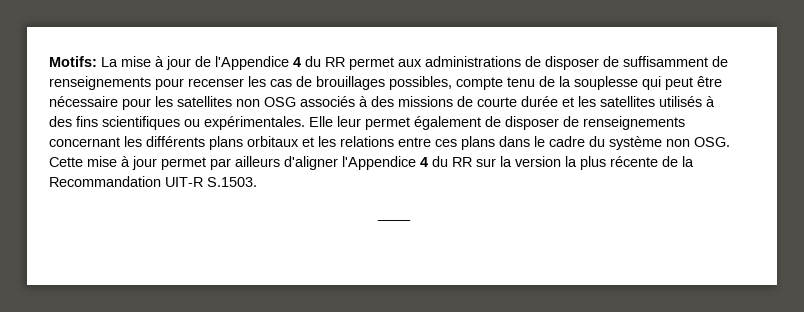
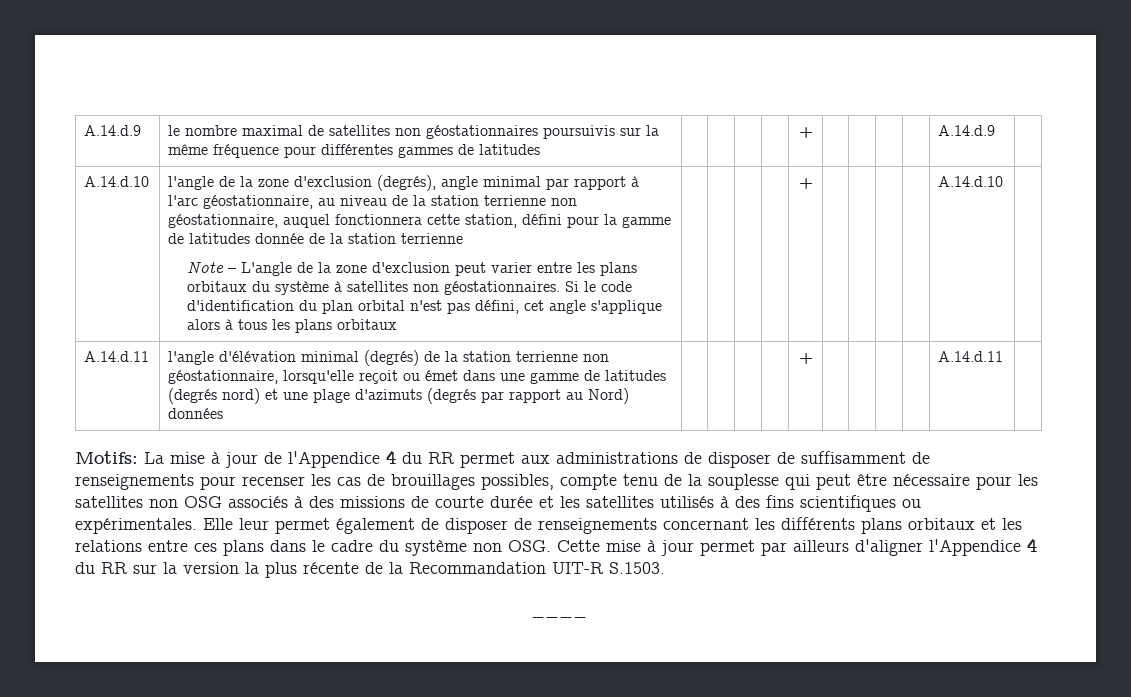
+ A.14.d.9 | le nombre maximal de satellites non géostationnaires poursuivis sur la même fréquence pour différentes gammes de latitudes | | | | | + | | | | | A.14.d.9 |
+ A.14.d.10 | l'angle de la zone d'exclusion (degrés), angle minimal par rapport à l'arc géostationnaire, au niveau de la station terrienne non géostationnaire, auquel fonctionnera cette station, défini pour la gamme de latitudes donnée de la station terrienne
+ Note – L'angle de la zone d'exclusion peut varier entre les plans orbitaux du système à satellites non géostationnaires. Si le code d'identification du plan orbital n'est pas défini, cet angle s'applique alors à tous les plans orbitaux | | | | | + | | | | | A.14.d.10 |
+ A.14.d.11 | l'angle d'élévation minimal (degrés) de la station terrienne non géostationnaire, lorsqu'elle reçoit ou émet dans une gamme de latitudes (degrés nord) et une plage d'azimuts (degrés par rapport au Nord) données | | | | | + | | | | | A.14.d.11 |

